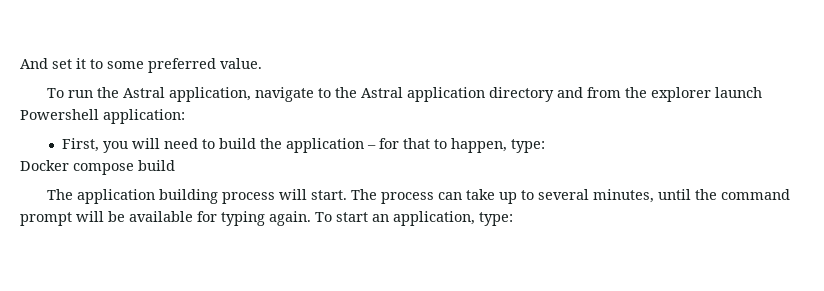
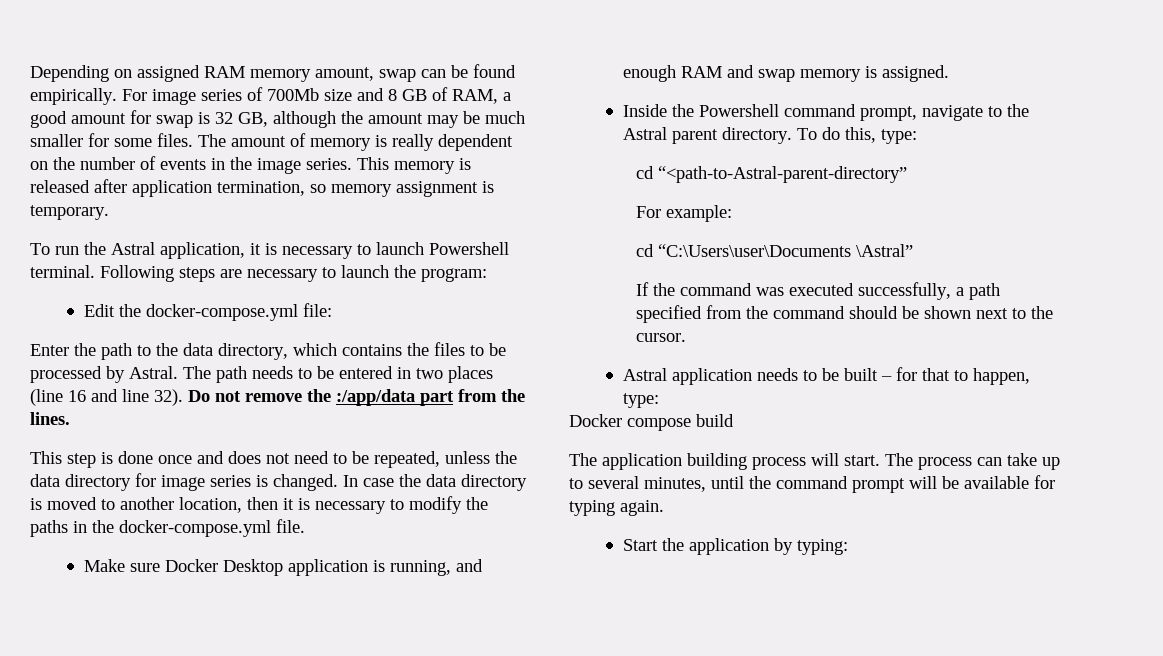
- And set it to some preferred value.
+ Depending on assigned RAM memory amount, swap can be found empirically. For image series of 700Mb size and 8 GB of RAM, a good amount for swap is 32 GB, although the amount may be much smaller for some files. The amount of memory is really dependent on the number of events in the image series. This memory is released after application termination, so memory assignment is temporary.
- To run the Astral application, navigate to the Astral application directory and from the explorer launch Powershell application:
- First, you will need to build the application – for that to happen, type:
+ To run the Astral application, it is necessary to launch Powershell terminal. Following steps are necessary to launch the program:
+ Edit the docker-compose.yml file:
+ Enter the path to the data directory, which contains the files to be processed by Astral. The path needs to be entered in two places (line 16 and line 32). Do not remove the :/app/data part from the lines.
+ This step is done once and does not need to be repeated, unless the data directory for image series is changed. In case the data directory is moved to another location, then it is necessary to modify the paths in the docker-compose.yml file.
+ Make sure Docker Desktop application is running, and enough RAM and swap memory is assigned.
+ Inside the Powershell command prompt, navigate to the Astral parent directory. To do this, type:
+ cd “<path-to-Astral-parent-directory”
+ For example:
+ cd “C:\Users\user\Documents \Astral”
+ If the command was executed successfully, a path specified from the command should be shown next to the cursor.
+ Astral application needs to be built – for that to happen, type:
- The process can take up to several minutes, until the command prompt will be available for typing again. To start an application, type:
+ The process can take up to several minutes, until the command prompt will be available for typing again.
+ Start the application by typing:

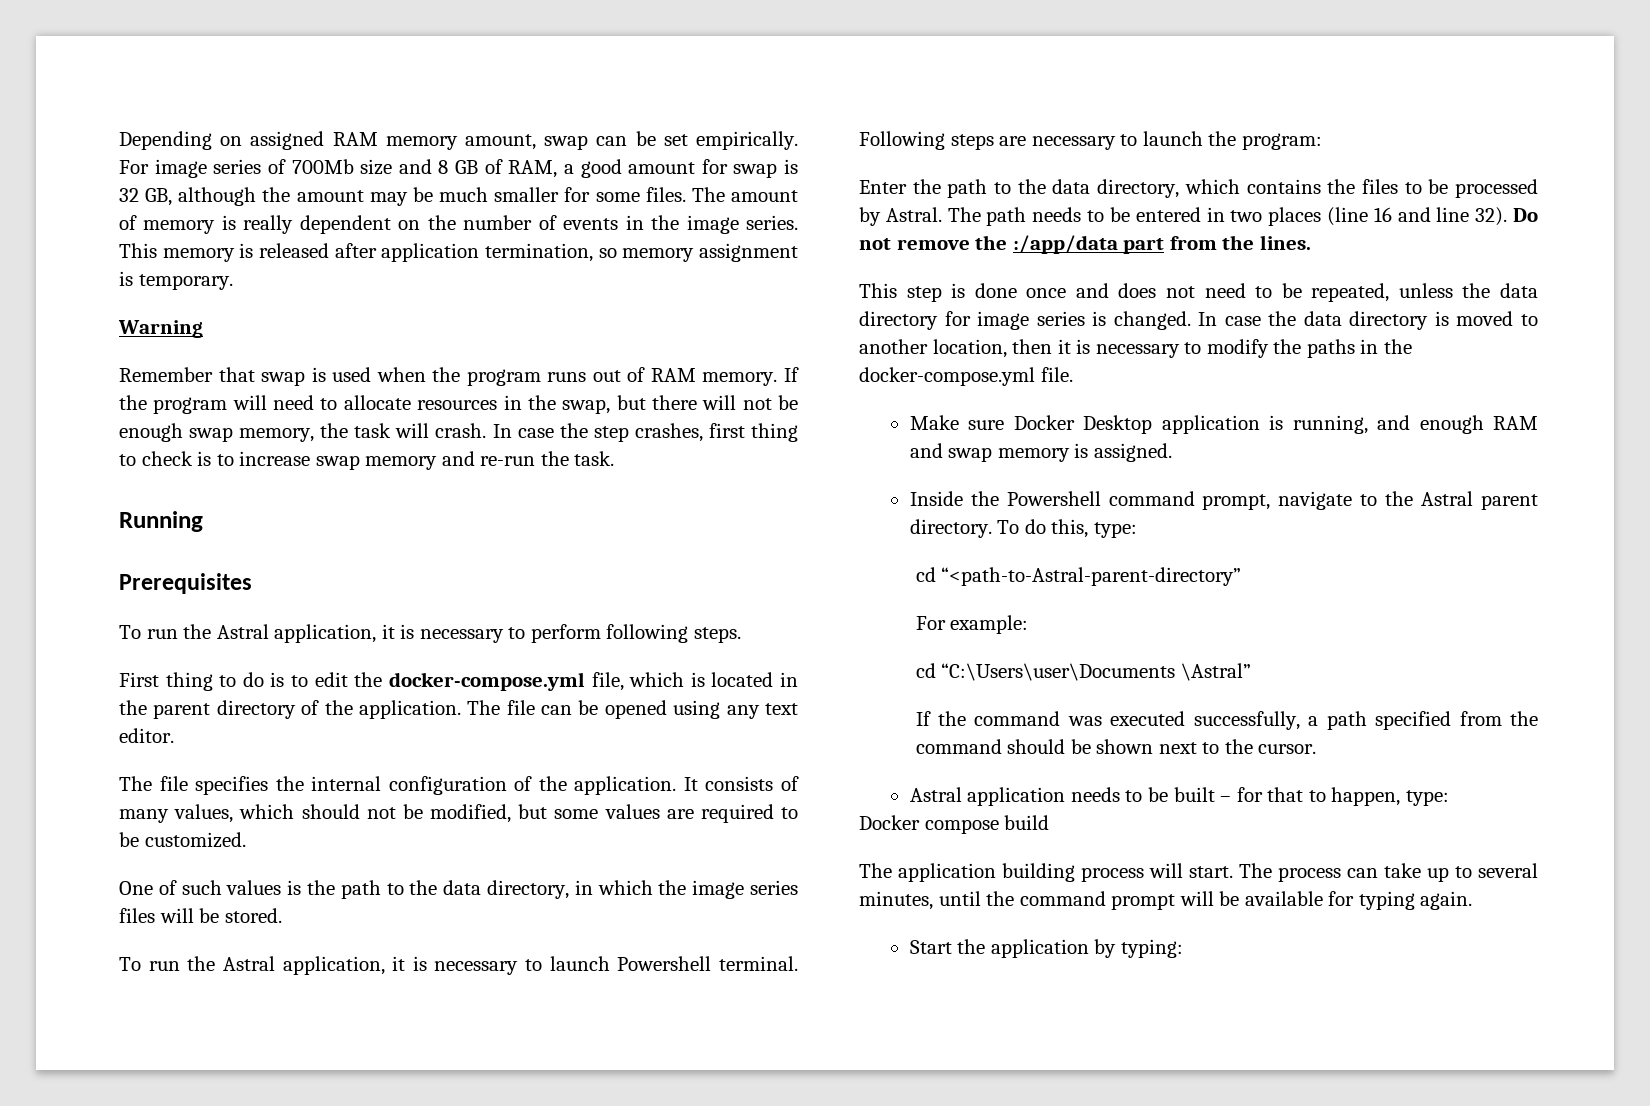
- Depending on assigned RAM memory amount, swap can be found empirically.
+ Depending on assigned RAM memory amount, swap can be set empirically.
+ Warning
+ Remember that swap is used when the program runs out of RAM memory. If the program will need to allocate resources in the swap, but there will not be enough swap memory, the task will crash. In case the step crashes, first thing to check is to increase swap memory and re-run the task.
+ Running
+ Prerequisites
+ To run the Astral application, it is necessary to perform following steps.
+ First thing to do is to edit the docker-compose.yml file, which is located in the parent directory of the application. The file can be opened using any text editor.
+ The file specifies the internal configuration of the application. It consists of many values, which should not be modified, but some values are required to be customized.
+ One of such values is the path to the data directory, in which the image series files will be stored.
- Edit the docker-compose.yml file:

